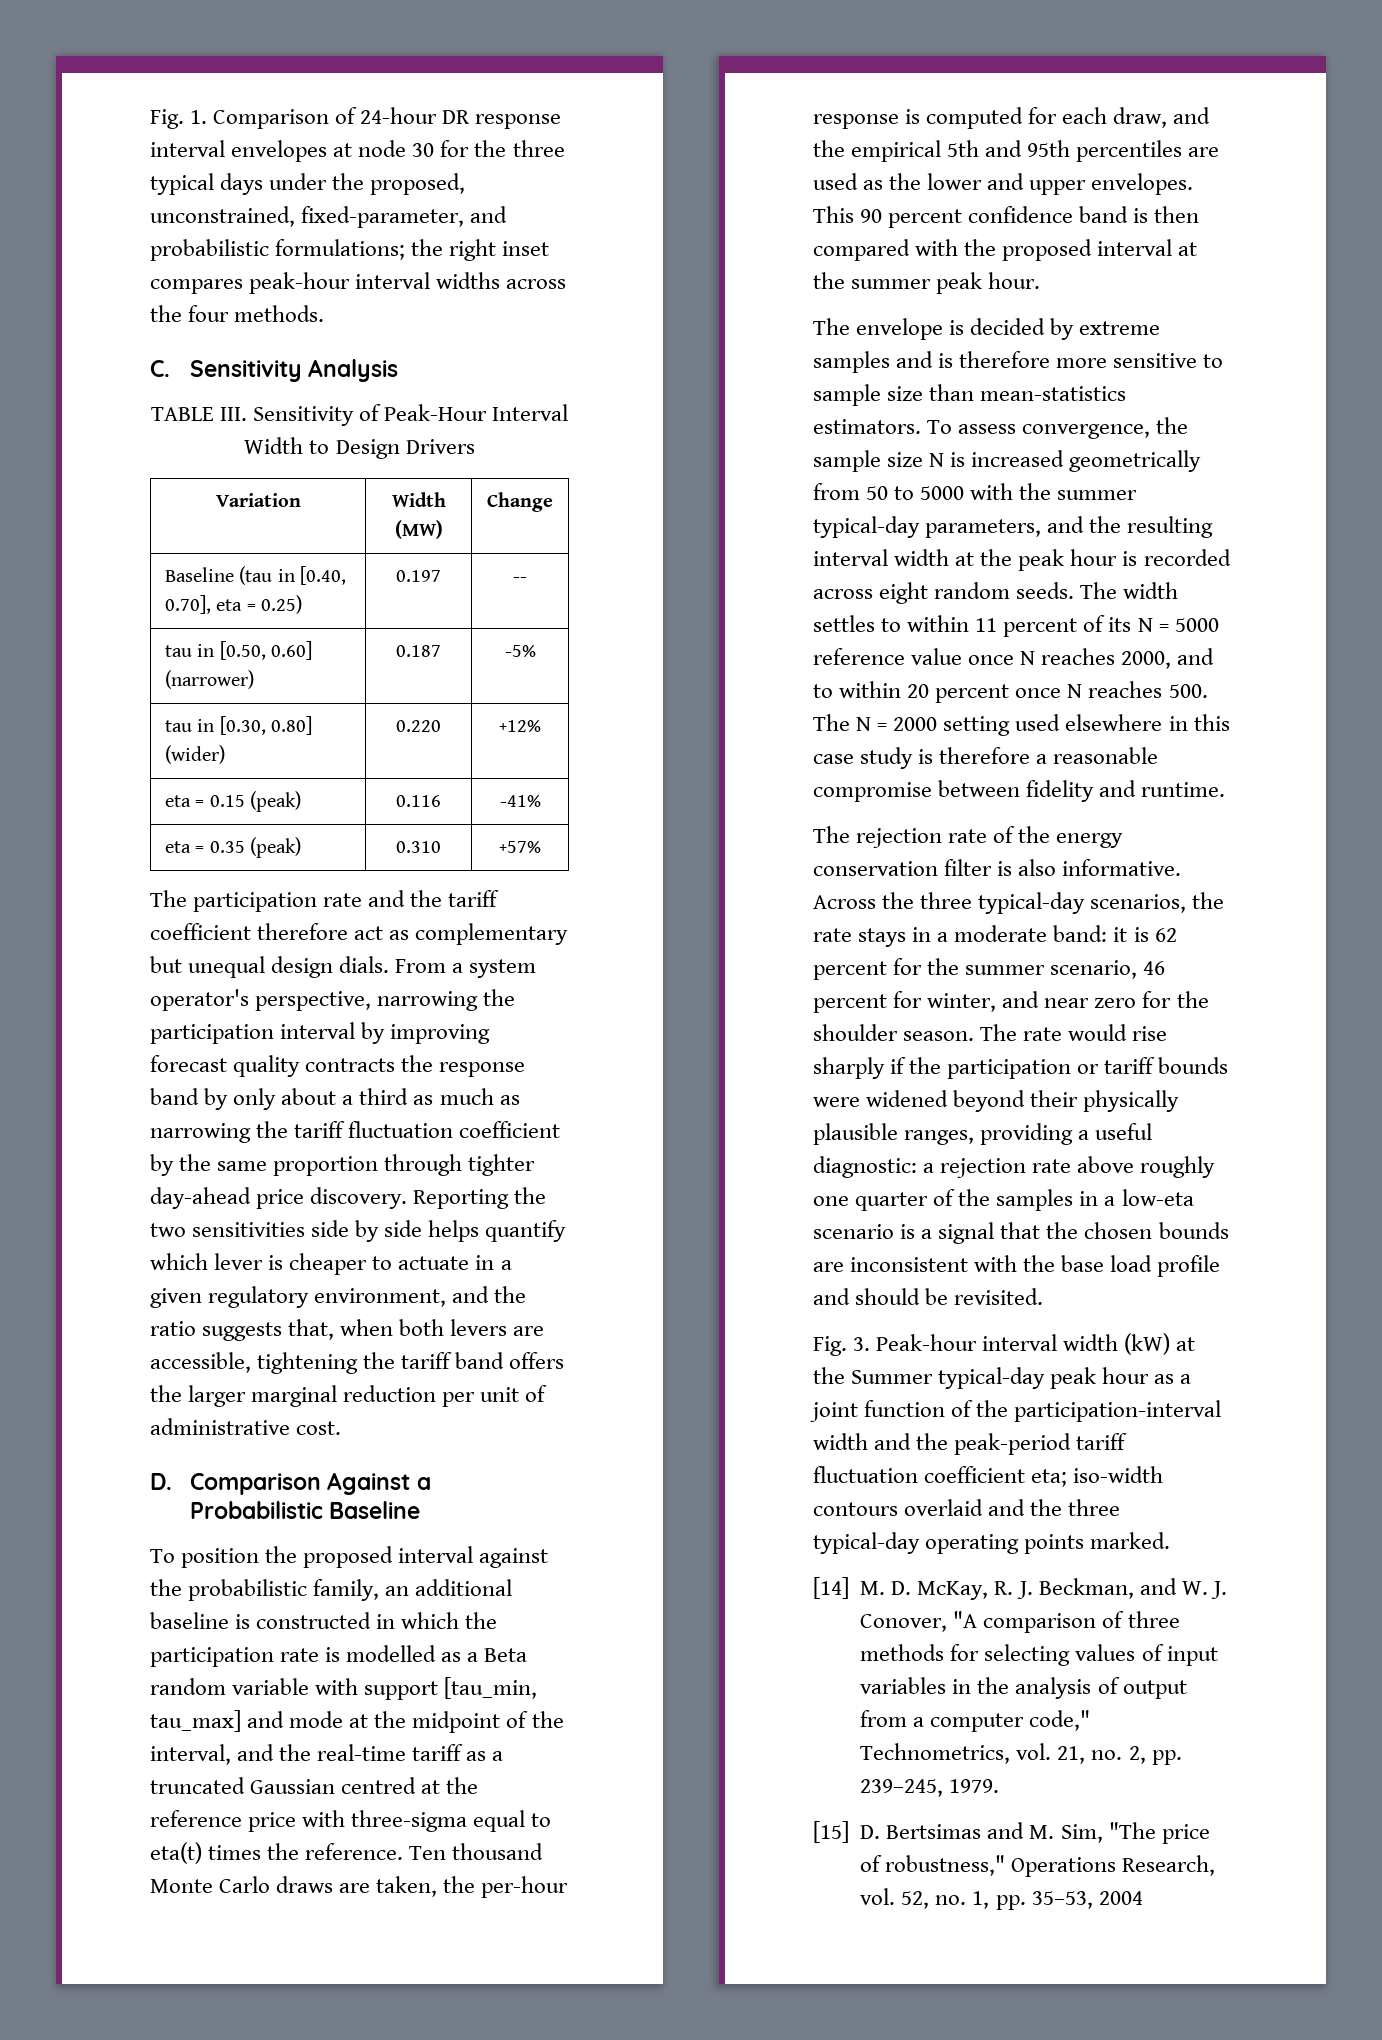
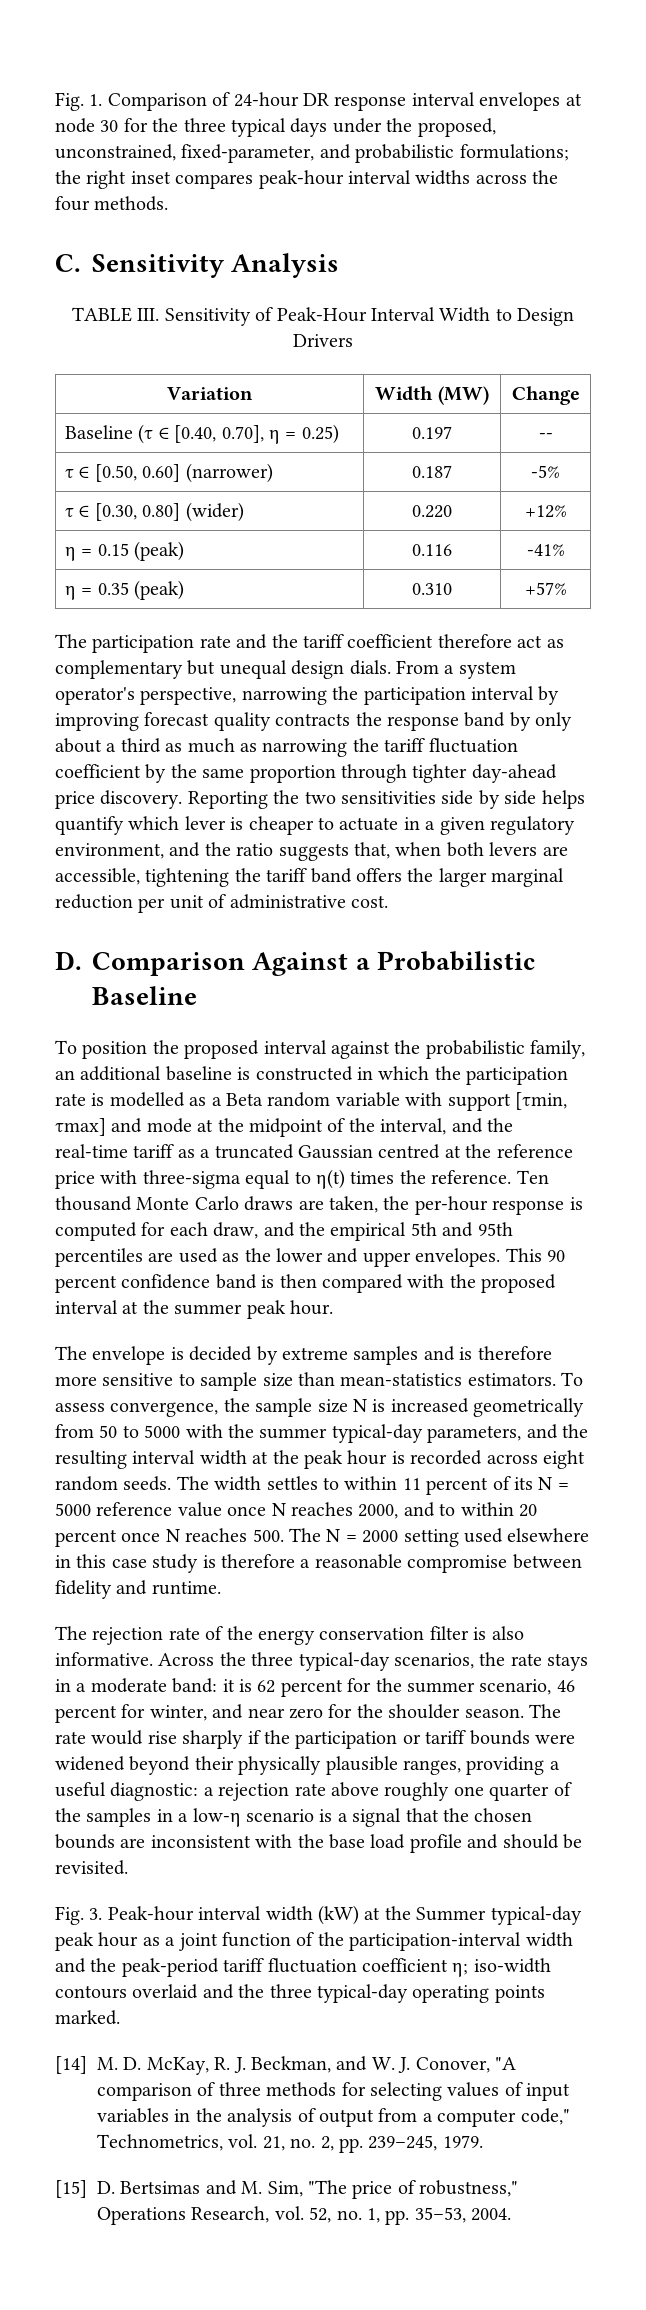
- Baseline (tau in [0.40, 0.70], eta = 0.25) | 0.197 | --
+ Baseline (τ ∈ [0.40, 0.70], η = 0.25) | 0.197 | --
- tau in [0.50, 0.60] (narrower) | 0.187 | -5%
+ τ ∈ [0.50, 0.60] (narrower) | 0.187 | -5%
- tau in [0.30, 0.80] (wider) | 0.220 | +12%
+ τ ∈ [0.30, 0.80] (wider) | 0.220 | +12%
- eta = 0.15 (peak) | 0.116 | -41%
+ η = 0.15 (peak) | 0.116 | -41%
- eta = 0.35 (peak) | 0.310 | +57%
+ η = 0.35 (peak) | 0.310 | +57%
- To position the proposed interval against the probabilistic family, an additional baseline is constructed in which the participation rate is modelled as a Beta random variable with support [tau_min, tau_max] and mode at the midpoint of the interval, and the real-time tariff as a truncated Gaussian centred at the reference price with three-sigma equal to eta(t) times the reference.
+ To position the proposed interval against the probabilistic family, an additional baseline is constructed in which the participation rate is modelled as a Beta random variable with support [τmin, τmax] and mode at the midpoint of the interval, and the real-time tariff as a truncated Gaussian centred at the reference price with three-sigma equal to η(t) times the reference.
- The rate would rise sharply if the participation or tariff bounds were widened beyond their physically plausible ranges, providing a useful diagnostic: a rejection rate above roughly one quarter of the samples in a low-eta scenario is a signal that the chosen bounds are inconsistent with the base load profile and should be revisited.
+ The rate would rise sharply if the participation or tariff bounds were widened beyond their physically plausible ranges, providing a useful diagnostic: a rejection rate above roughly one quarter of the samples in a low-η scenario is a signal that the chosen bounds are inconsistent with the base load profile and should be revisited.
- Fig. 3. Peak-hour interval width (kW) at the Summer typical-day peak hour as a joint function of the participation-interval width and the peak-period tariff fluctuation coefficient eta; iso-width contours overlaid and the three typical-day operating points marked.
+ Fig. 3. Peak-hour interval width (kW) at the Summer typical-day peak hour as a joint function of the participation-interval width and the peak-period tariff fluctuation coefficient η; iso-width contours overlaid and the three typical-day operating points marked.
- [15] D. Bertsimas and M. Sim, "The price of robustness," Operations Research, vol. 52, no. 1, pp. 35–53, 2004
+ [15] D. Bertsimas and M. Sim, "The price of robustness," Operations Research, vol. 52, no. 1, pp. 35–53, 2004.

